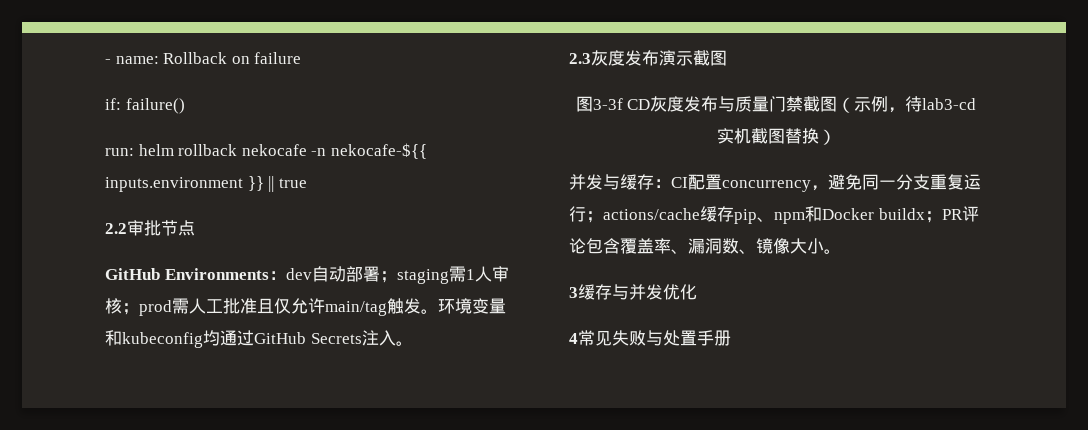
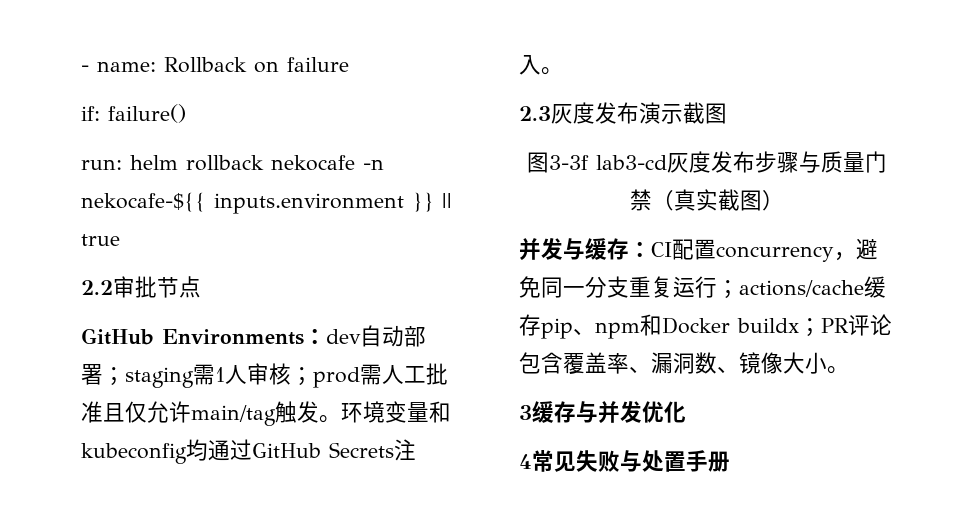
- 图3-3f CD灰度发布与质量门禁截图（示例，待lab3-cd实机截图替换）
+ 图3-3f lab3-cd灰度发布步骤与质量门禁（真实截图）

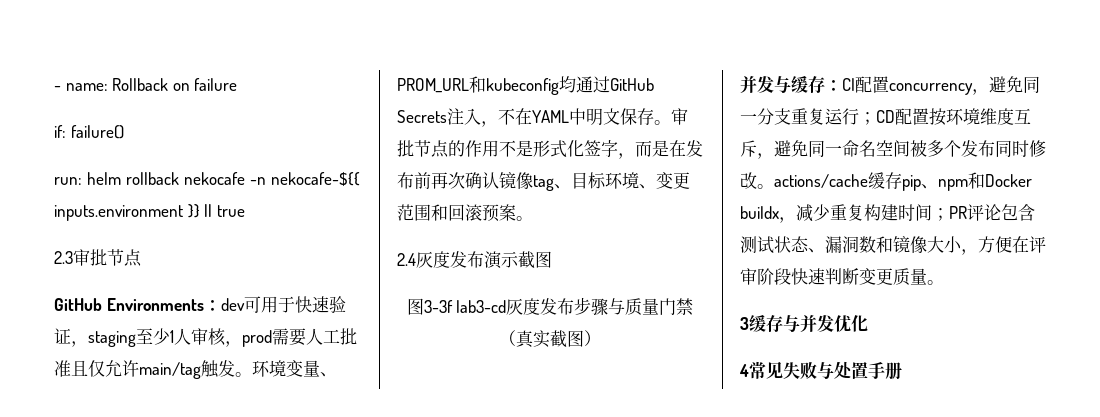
- 2.2审批节点
+ 2.3审批节点
- GitHub Environments：dev自动部署；staging需1人审核；prod需人工批准且仅允许main/tag触发。
+ GitHub Environments：dev可用于快速验证，staging至少1人审核，prod需要人工批准且仅允许main/tag触发。
- 环境变量和kubeconfig均通过GitHub Secrets注入。
- 2.3灰度发布演示截图
+ 环境变量、PROM_URL和kubeconfig均通过GitHub Secrets注入，不在YAML中明文保存。审批节点的作用不是形式化签字，而是在发布前再次确认镜像tag、目标环境、变更范围和回滚预案。
+ 2.4灰度发布演示截图
- 并发与缓存：CI配置concurrency，避免同一分支重复运行；actions/cache缓存pip、npm和Docker buildx；PR评论包含覆盖率、漏洞数、镜像大小。
+ 并发与缓存：CI配置concurrency，避免同一分支重复运行；CD配置按环境维度互斥，避免同一命名空间被多个发布同时修改。actions/cache缓存pip、npm和Docker buildx，减少重复构建时间；PR评论包含测试状态、漏洞数和镜像大小，方便在评审阶段快速判断变更质量。

